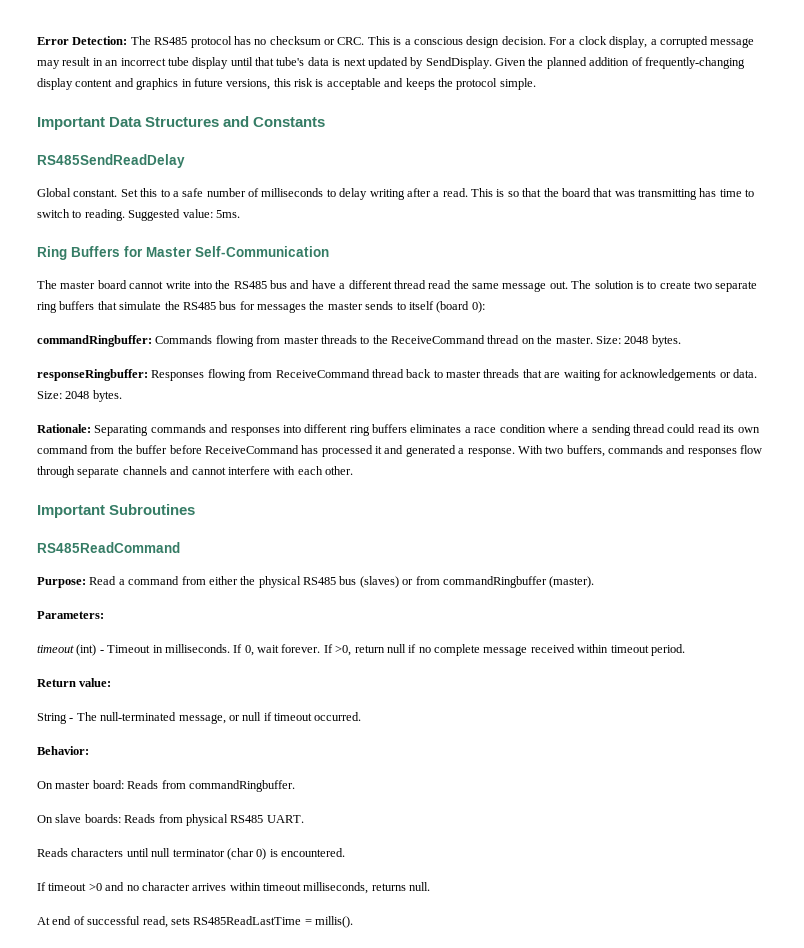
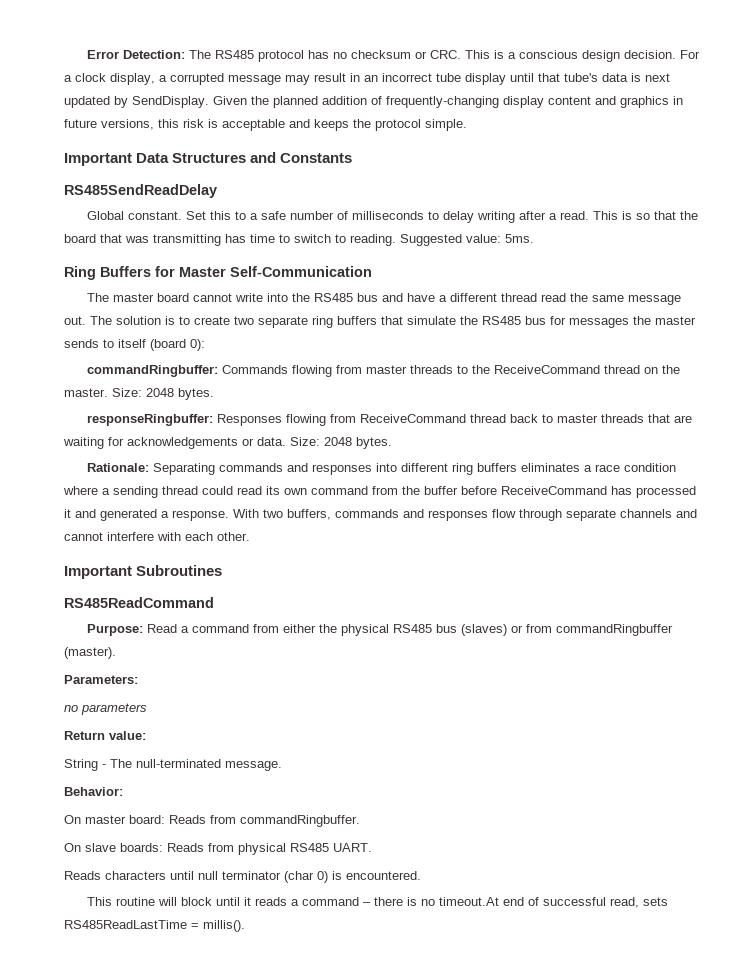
- timeout (int) - Timeout in milliseconds. If 0, wait forever. If >0, return null if no complete message received within timeout period.
+ no parameters
- String - The null-terminated message, or null if timeout occurred.
+ String - The null-terminated message.
- If timeout >0 and no character arrives within timeout milliseconds, returns null.
- At end of successful read, sets RS485ReadLastTime = millis().
+ This routine will block until it reads a command – there is no timeout.At end of successful read, sets RS485ReadLastTime = millis().

